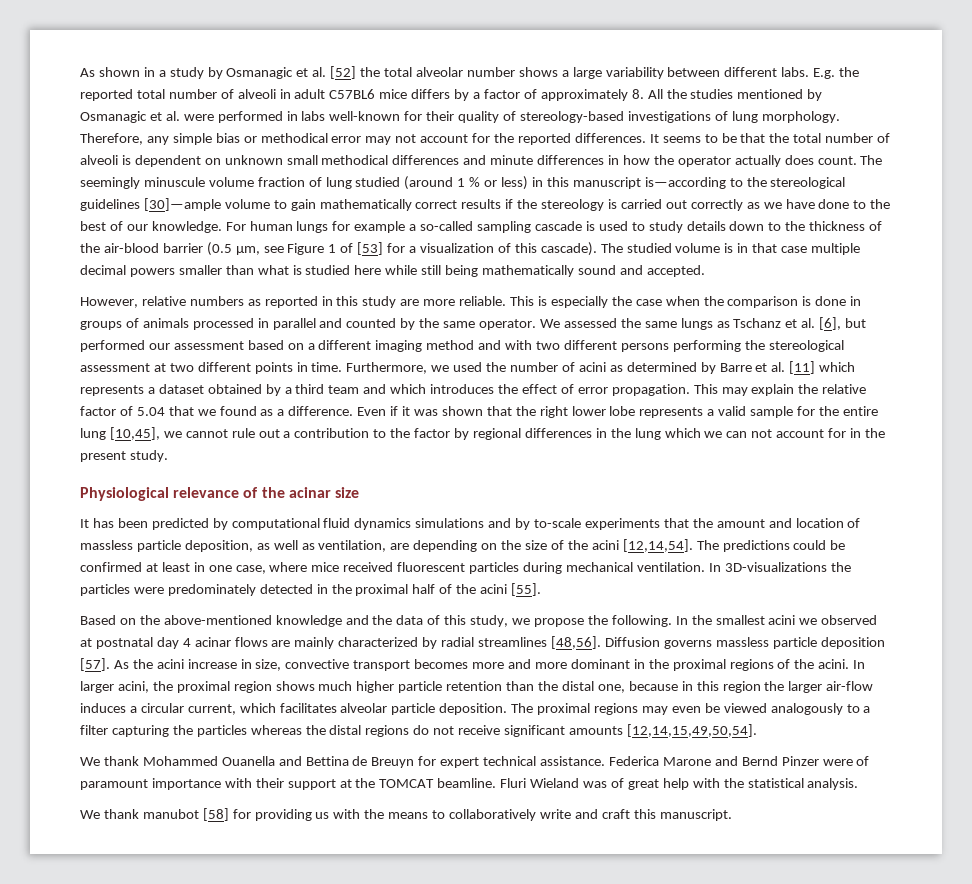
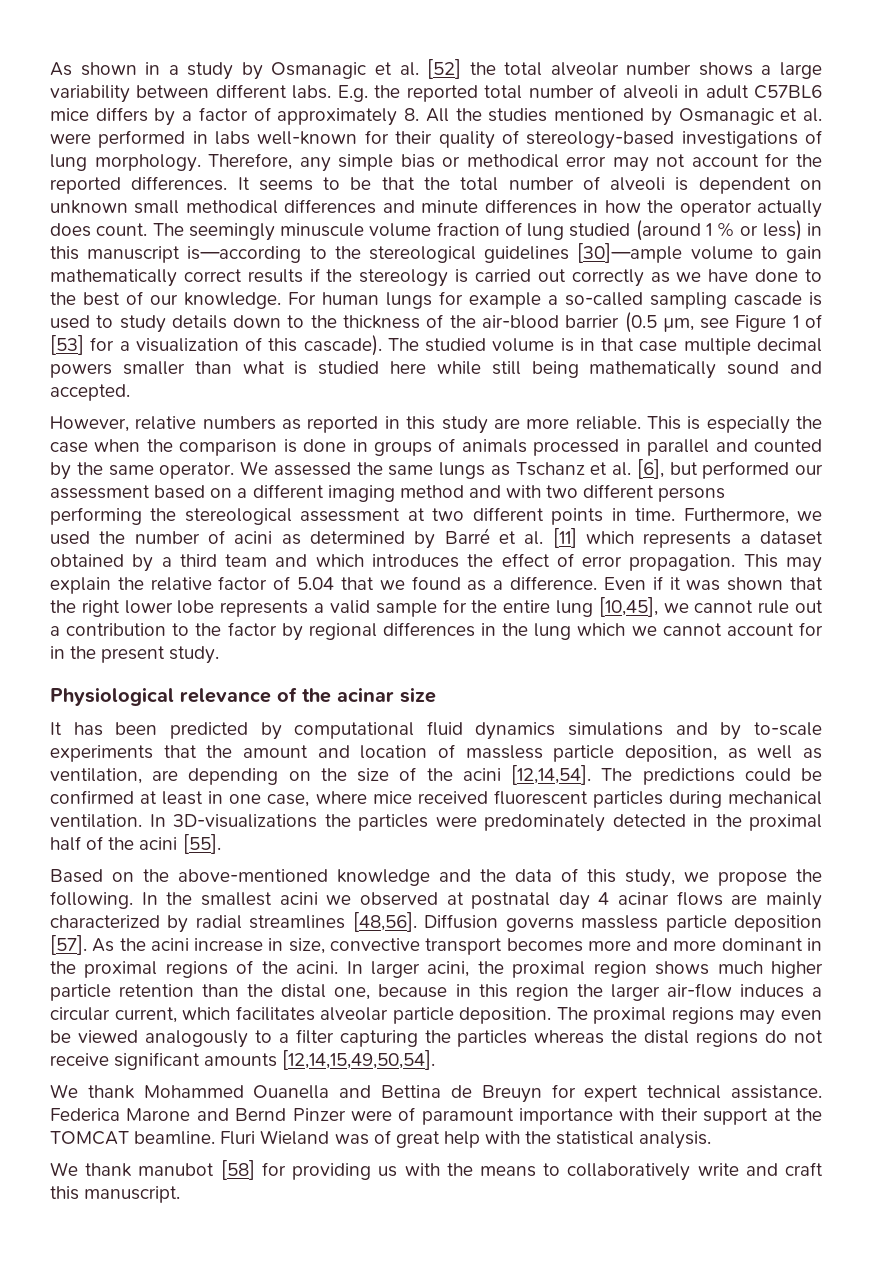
- Furthermore, we used the number of acini as determined by Barre et al. [11] which represents a dataset obtained by a third team and which introduces the effect of error propagation.
+ Furthermore, we used the number of acini as determined by Barré et al. [11] which represents a dataset obtained by a third team and which introduces the effect of error propagation.
- Even if it was shown that the right lower lobe represents a valid sample for the entire lung [10,45], we cannot rule out a contribution to the factor by regional differences in the lung which we can not account for in the present study.
+ Even if it was shown that the right lower lobe represents a valid sample for the entire lung [10,45], we cannot rule out a contribution to the factor by regional differences in the lung which we cannot account for in the present study.

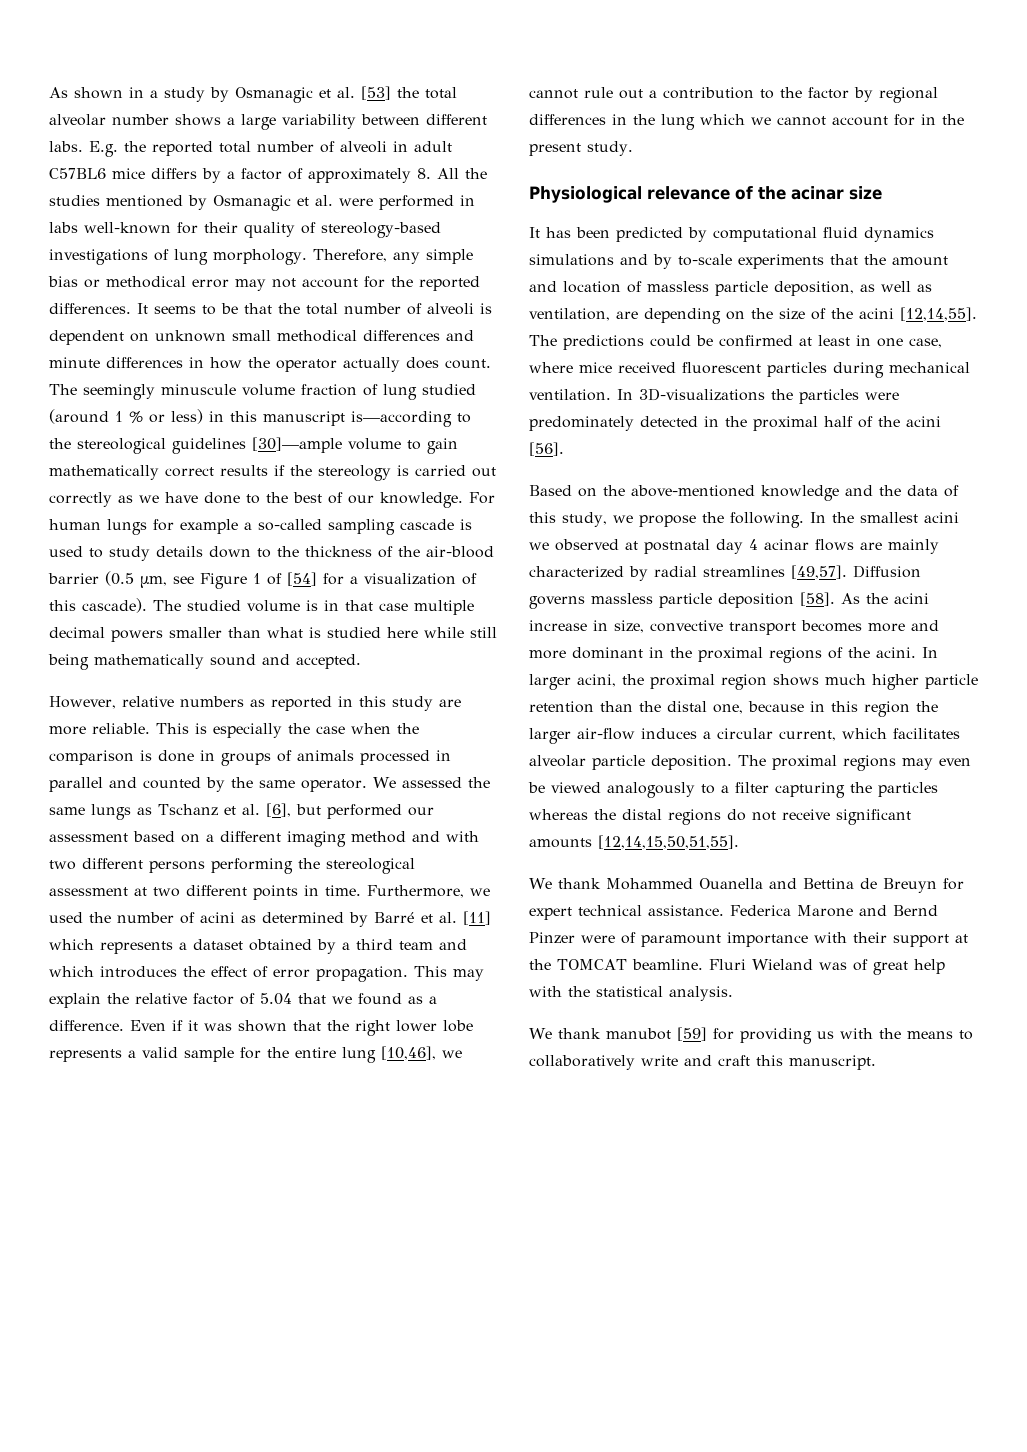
- As shown in a study by Osmanagic et al. [52] the total alveolar number shows a large variability between different labs.
+ As shown in a study by Osmanagic et al. [53] the total alveolar number shows a large variability between different labs.
- For human lungs for example a so-called sampling cascade is used to study details down to the thickness of the air-blood barrier (0.5 µm, see Figure 1 of [53] for a visualization of this cascade).
+ For human lungs for example a so-called sampling cascade is used to study details down to the thickness of the air-blood barrier (0.5 µm, see Figure 1 of [54] for a visualization of this cascade).
- Even if it was shown that the right lower lobe represents a valid sample for the entire lung [10,45], we cannot rule out a contribution to the factor by regional differences in the lung which we cannot account for in the present study.
+ Even if it was shown that the right lower lobe represents a valid sample for the entire lung [10,46], we cannot rule out a contribution to the factor by regional differences in the lung which we cannot account for in the present study.
- It has been predicted by computational fluid dynamics simulations and by to-scale experiments that the amount and location of massless particle deposition, as well as ventilation, are depending on the size of the acini [12,14,54].
+ It has been predicted by computational fluid dynamics simulations and by to-scale experiments that the amount and location of massless particle deposition, as well as ventilation, are depending on the size of the acini [12,14,55].
- In 3D-visualizations the particles were predominately detected in the proximal half of the acini [55].
+ In 3D-visualizations the particles were predominately detected in the proximal half of the acini [56].
- In the smallest acini we observed at postnatal day 4 acinar flows are mainly characterized by radial streamlines [48,56].
+ In the smallest acini we observed at postnatal day 4 acinar flows are mainly characterized by radial streamlines [49,57].
- Diffusion governs massless particle deposition [57].
+ Diffusion governs massless particle deposition [58].
- The proximal regions may even be viewed analogously to a filter capturing the particles whereas the distal regions do not receive significant amounts [12,14,15,49,50,54].
+ The proximal regions may even be viewed analogously to a filter capturing the particles whereas the distal regions do not receive significant amounts [12,14,15,50,51,55].
- We thank manubot [58] for providing us with the means to collaboratively write and craft this manuscript.
+ We thank manubot [59] for providing us with the means to collaboratively write and craft this manuscript.

